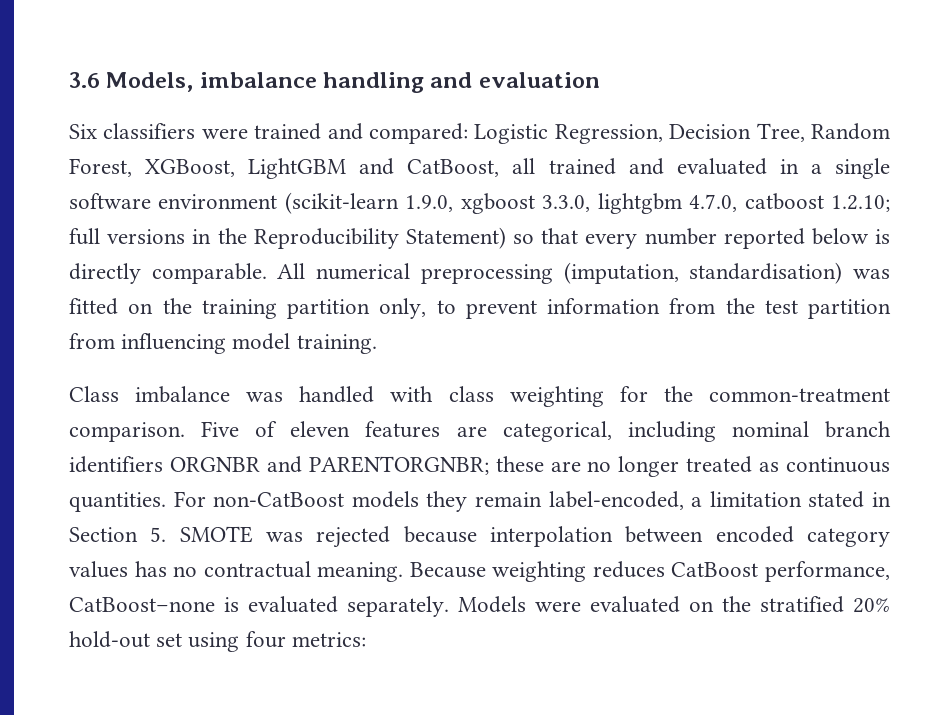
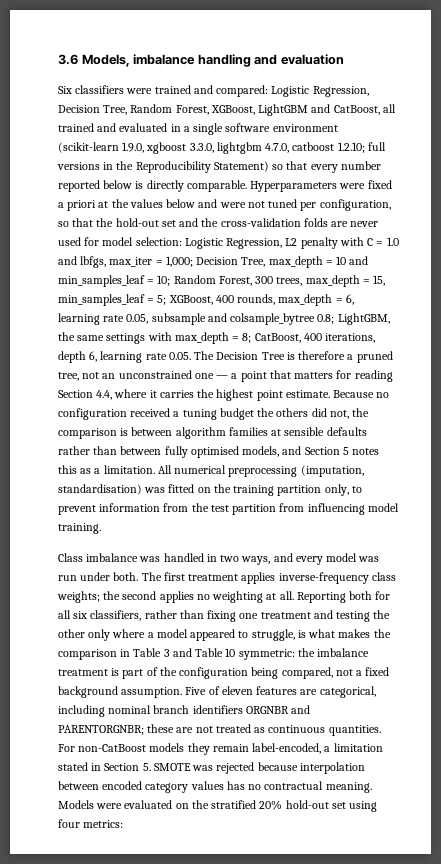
+ Hyperparameters were fixed a priori at the values below and were not tuned per configuration, so that the hold-out set and the cross-validation folds are never used for model selection: Logistic Regression, L2 penalty with C = 1.0 and lbfgs, max_iter = 1,000; Decision Tree, max_depth = 10 and min_samples_leaf = 10; Random Forest, 300 trees, max_depth = 15, min_samples_leaf = 5; XGBoost, 400 rounds, max_depth = 6, learning rate 0.05, subsample and colsample_bytree 0.8; LightGBM, the same settings with max_depth = 8; CatBoost, 400 iterations, depth 6, learning rate 0.05. The Decision Tree is therefore a pruned tree, not an unconstrained one — a point that matters for reading Section 4.4, where it carries the highest point estimate. Because no configuration received a tuning budget the others did not, the comparison is between algorithm families at sensible defaults rather than between fully optimised models, and Section 5 notes this as a limitation.
- Class imbalance was handled with class weighting for the common-treatment comparison.
+ Class imbalance was handled in two ways, and every model was run under both. The first treatment applies inverse-frequency class weights; the second applies no weighting at all. Reporting both for all six classifiers, rather than fixing one treatment and testing the other only where a model appeared to struggle, is what makes the comparison in Table 3 and Table 10 symmetric: the imbalance treatment is part of the configuration being compared, not a fixed background assumption.
- Five of eleven features are categorical, including nominal branch identifiers ORGNBR and PARENTORGNBR; these are no longer treated as continuous quantities.
+ Five of eleven features are categorical, including nominal branch identifiers ORGNBR and PARENTORGNBR; these are not treated as continuous quantities.
- Because weighting reduces CatBoost performance, CatBoost–none is evaluated separately.

